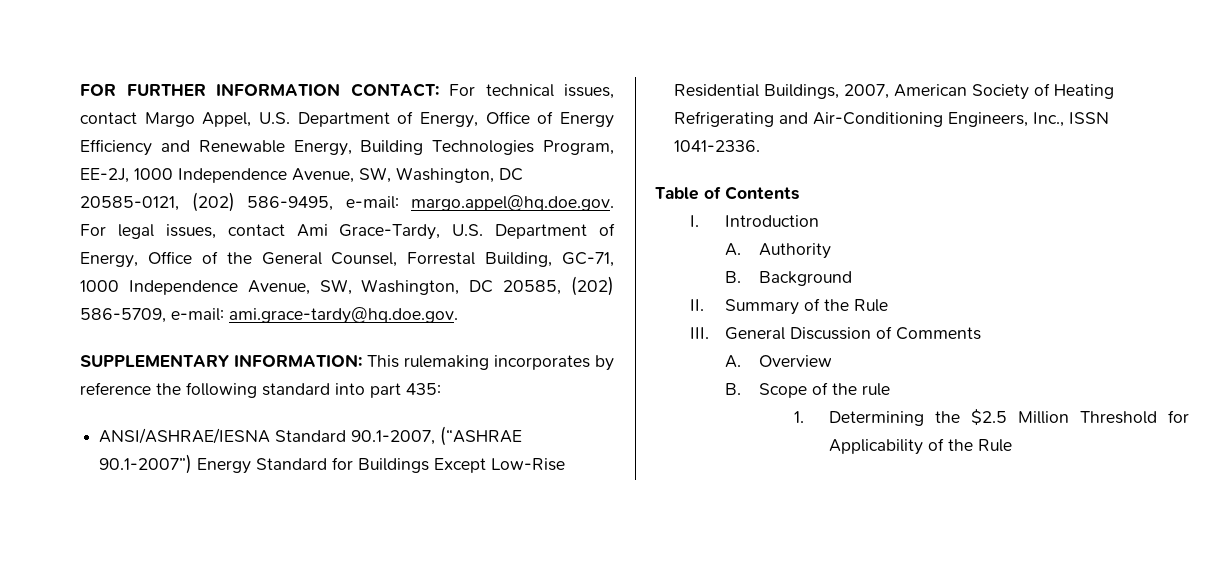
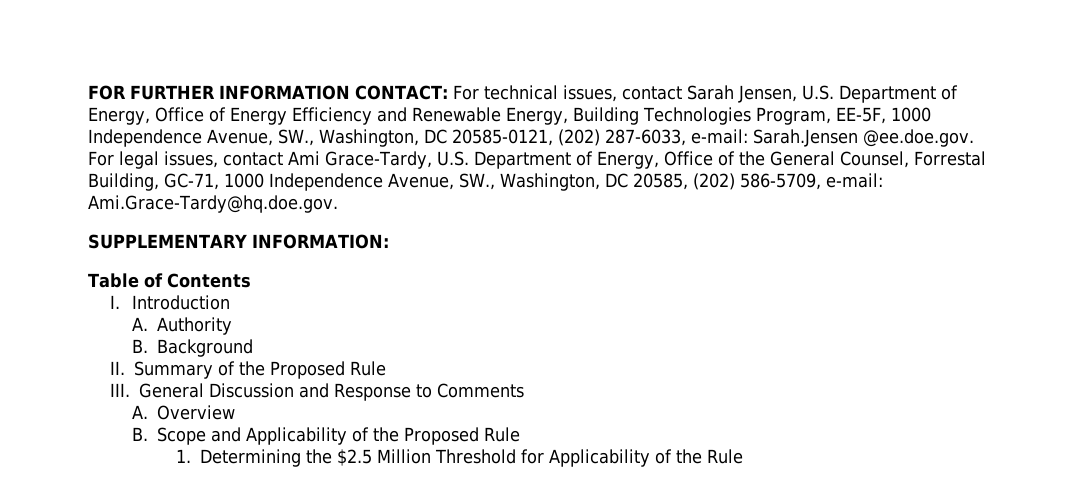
- FOR FURTHER INFORMATION CONTACT: For technical issues, contact Margo Appel, U.S. Department of Energy, Office of Energy Efficiency and Renewable Energy, Building Technologies Program, EE-2J, 1000 Independence Avenue, SW, Washington, DC 20585-0121, (202) 586-9495, e-mail: margo.appel@hq.doe.gov. For legal issues, contact Ami Grace-Tardy, U.S. Department of Energy, Office of the General Counsel, Forrestal Building, GC-71, 1000 Independence Avenue, SW, Washington, DC 20585, (202) 586-5709, e-mail: ami.grace-tardy@hq.doe.gov.
+ FOR FURTHER INFORMATION CONTACT: For technical issues, contact Sarah Jensen, U.S. Department of Energy, Office of Energy Efficiency and Renewable Energy, Building Technologies Program, EE-5F, 1000 Independence Avenue, SW., Washington, DC 20585-0121, (202) 287-6033, e-mail: Sarah.Jensen @ee.doe.gov. For legal issues, contact Ami Grace-Tardy, U.S. Department of Energy, Office of the General Counsel, Forrestal Building, GC-71, 1000 Independence Avenue, SW., Washington, DC 20585, (202) 586-5709, e-mail: Ami.Grace-Tardy@hq.doe.gov.
- SUPPLEMENTARY INFORMATION: This rulemaking incorporates by reference the following standard into part 435:
- ANSI/ASHRAE/IESNA Standard 90.1-2007, (“ASHRAE 90.1-2007”) Energy Standard for Buildings Except Low-Rise Residential Buildings, 2007, American Society of Heating Refrigerating and Air-Conditioning Engineers, Inc., ISSN 1041-2336.
+ SUPPLEMENTARY INFORMATION:
- II. Summary of the Rule
+ II. Summary of the Proposed Rule
- III. General Discussion of Comments
+ III. General Discussion and Response to Comments
- B. Scope of the rule
+ B. Scope and Applicability of the Proposed Rule

